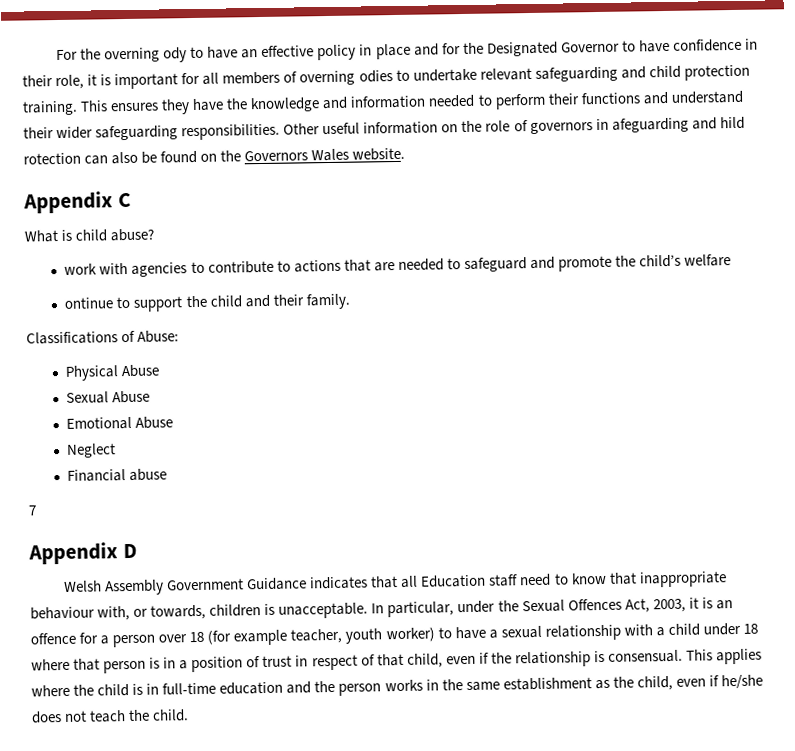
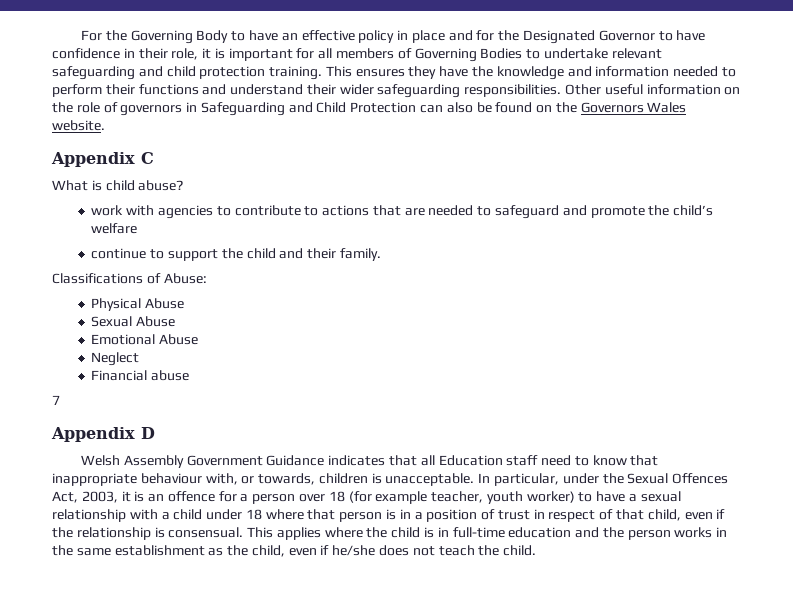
- For the overning ody to have an effective policy in place and for the Designated Governor to have confidence in their role, it is important for all members of overning odies to undertake relevant safeguarding and child protection training.
+ For the Governing Body to have an effective policy in place and for the Designated Governor to have confidence in their role, it is important for all members of Governing Bodies to undertake relevant safeguarding and child protection training.
- Other useful information on the role of governors in afeguarding and hild rotection can also be found on the Governors Wales website.
+ Other useful information on the role of governors in Safeguarding and Child Protection can also be found on the Governors Wales website.
- ontinue to support the child and their family.
+ continue to support the child and their family.

